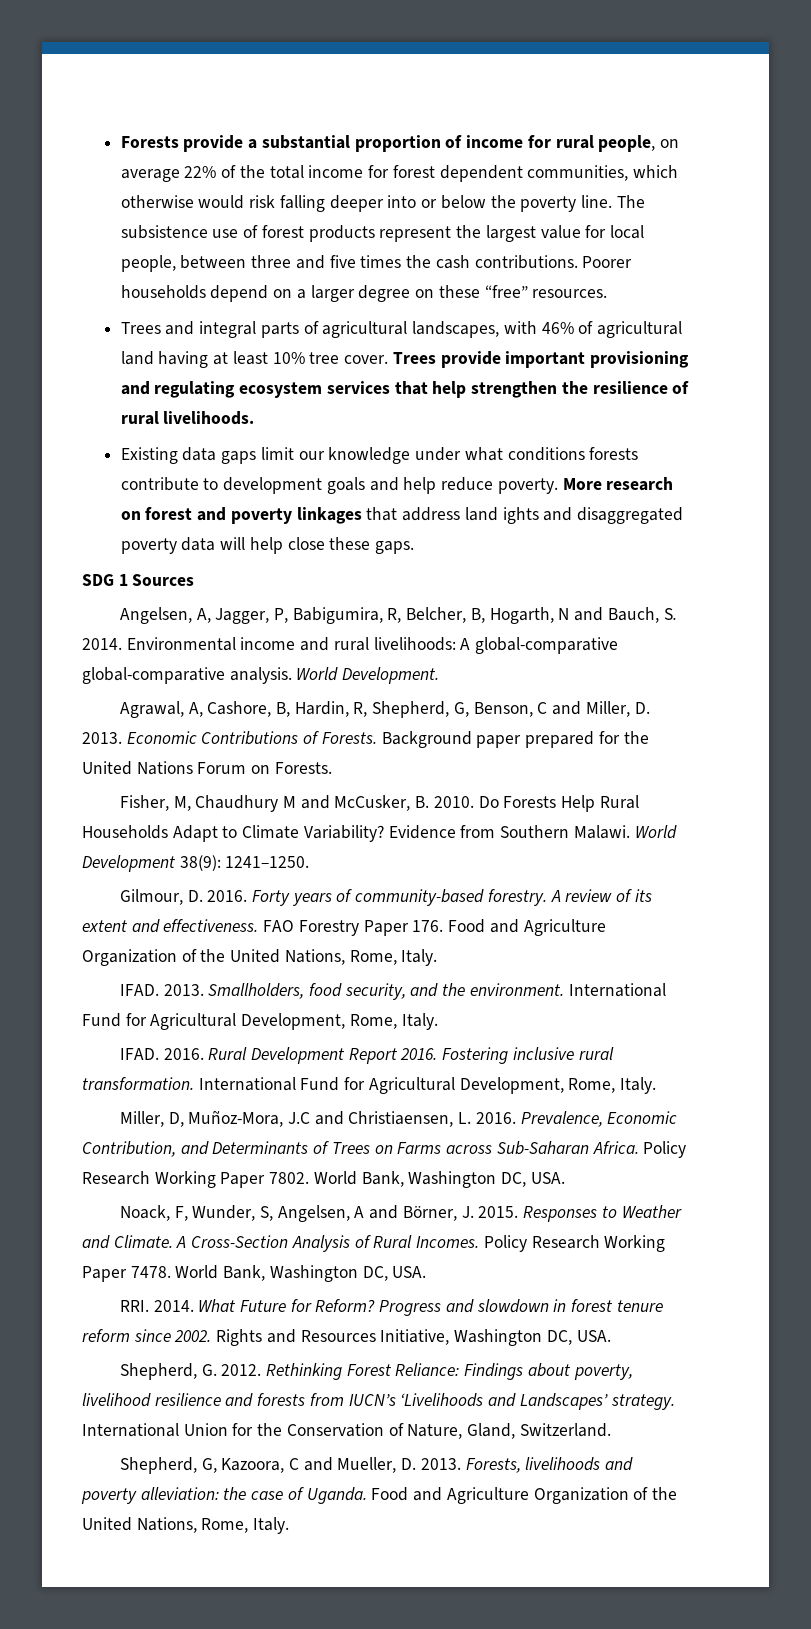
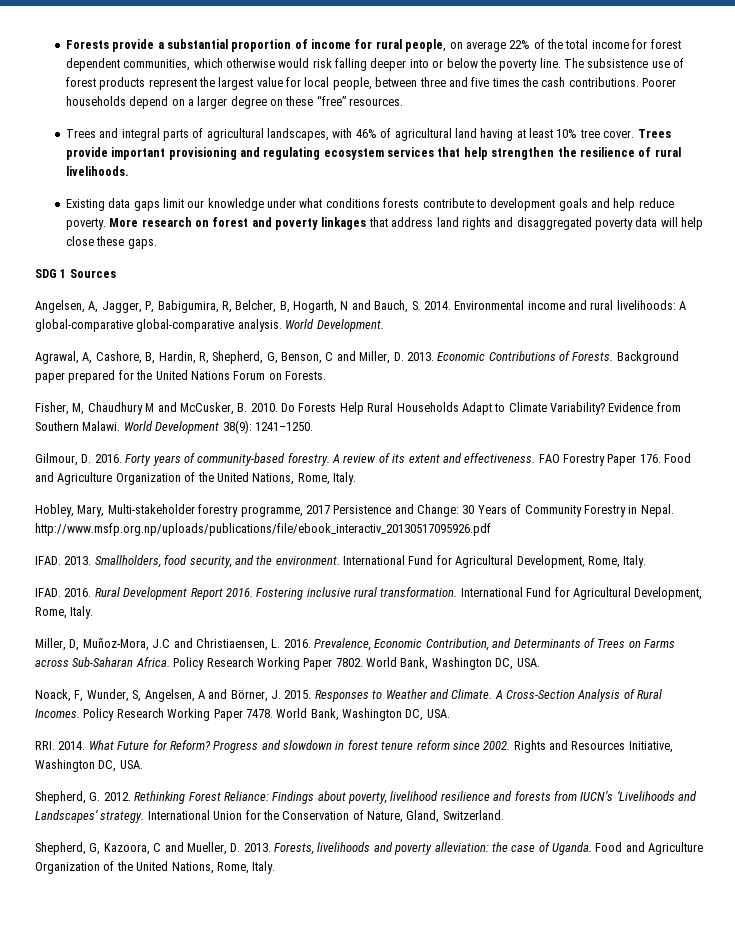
- More research on forest and poverty linkages that address land ights and disaggregated poverty data will help close these gaps.
+ More research on forest and poverty linkages that address land rights and disaggregated poverty data will help close these gaps.
+ Hobley, Mary, Multi-stakeholder forestry programme, 2017 Persistence and Change: 30 Years of Community Forestry in Nepal. http://www.msfp.org.np/uploads/publications/file/ebook_interactiv_20130517095926.pdf

